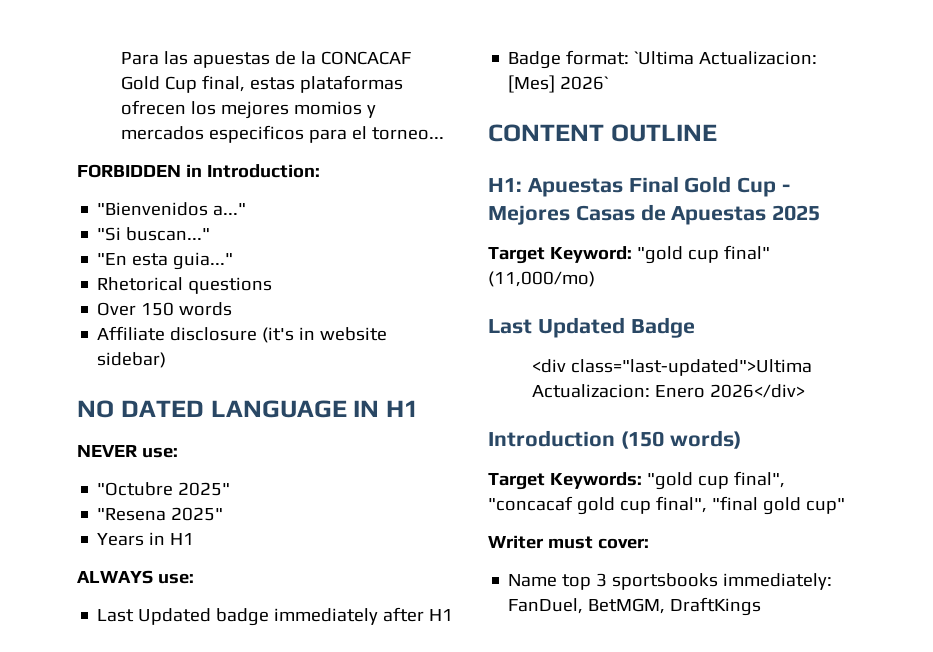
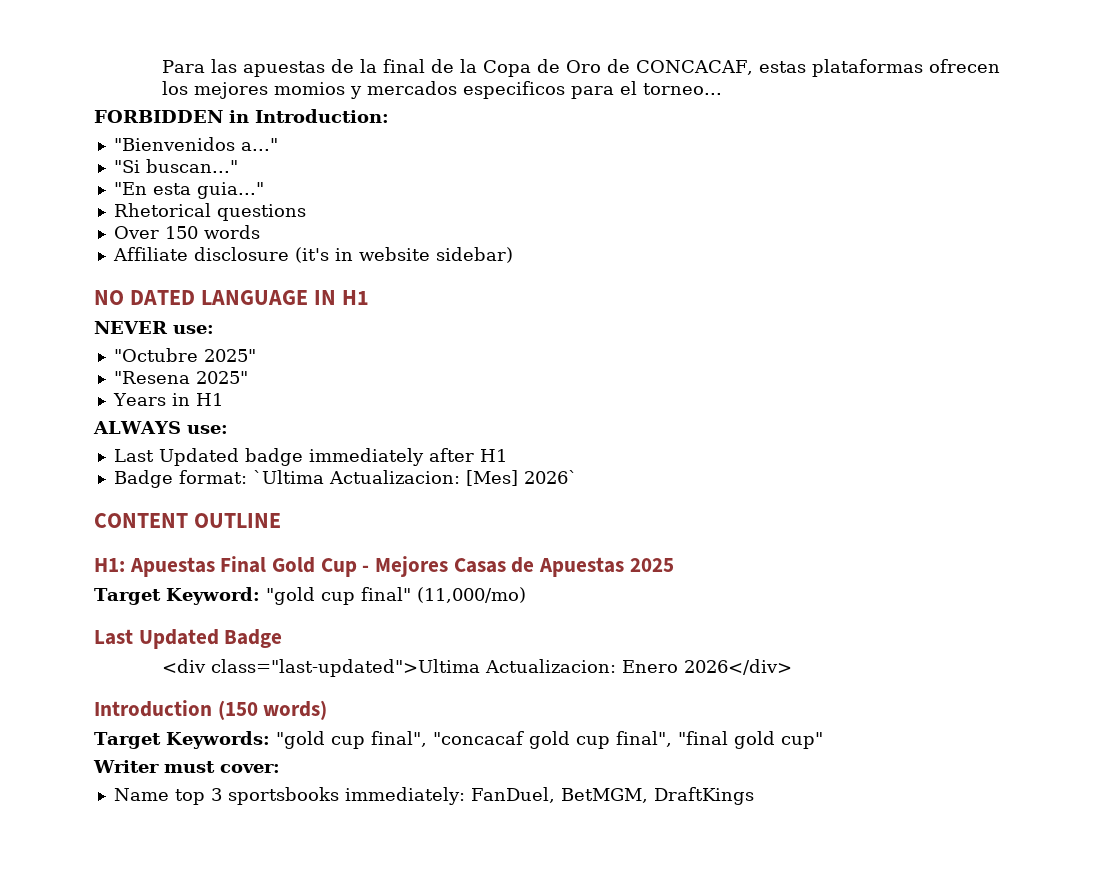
- Para las apuestas de la CONCACAF Gold Cup final, estas plataformas ofrecen los mejores momios y mercados especificos para el torneo...
+ Para las apuestas de la final de la Copa de Oro de CONCACAF, estas plataformas ofrecen los mejores momios y mercados especificos para el torneo...

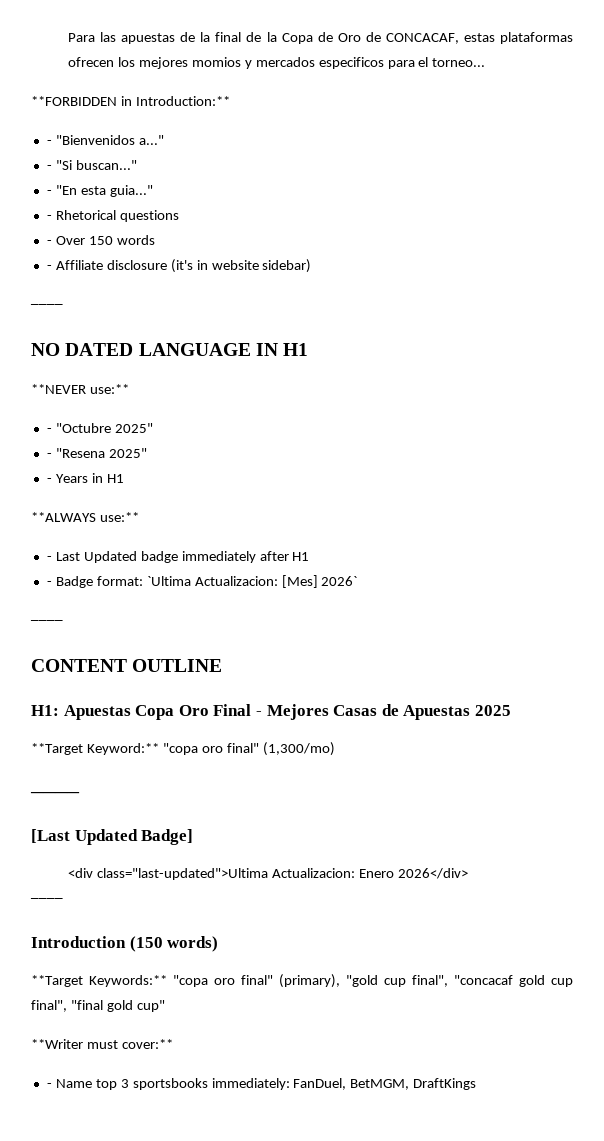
- FORBIDDEN in Introduction:
- "Bienvenidos a..."
+ **FORBIDDEN in Introduction:**
+ - "Bienvenidos a..."
- "Si buscan..."
+ - "Si buscan..."
- "En esta guia..."
+ - "En esta guia..."
- Rhetorical questions
+ - Rhetorical questions
- Over 150 words
+ - Over 150 words
- Affiliate disclosure (it's in website sidebar)
+ - Affiliate disclosure (it's in website sidebar)
+ ────
- NEVER use:
- "Octubre 2025"
+ **NEVER use:**
+ - "Octubre 2025"
- "Resena 2025"
+ - "Resena 2025"
- Years in H1
+ - Years in H1
- ALWAYS use:
- Last Updated badge immediately after H1
+ **ALWAYS use:**
+ - Last Updated badge immediately after H1
- Badge format: `Ultima Actualizacion: [Mes] 2026`
+ - Badge format: `Ultima Actualizacion: [Mes] 2026`
+ ────
- H1: Apuestas Final Gold Cup - Mejores Casas de Apuestas 2025
+ H1: Apuestas Copa Oro Final - Mejores Casas de Apuestas 2025
- Target Keyword: "gold cup final" (11,000/mo)
- Last Updated Badge
+ **Target Keyword:** "copa oro final" (1,300/mo)
+ ────
+ [Last Updated Badge]
  <div class="last-updated">Ultima Actualizacion: Enero 2026</div>
+ ────
- Target Keywords: "gold cup final", "concacaf gold cup final", "final gold cup"
+ **Target Keywords:** "copa oro final" (primary), "gold cup final", "concacaf gold cup final", "final gold cup"
- Writer must cover:
- Name top 3 sportsbooks immediately: FanDuel, BetMGM, DraftKings
+ **Writer must cover:**
+ - Name top 3 sportsbooks immediately: FanDuel, BetMGM, DraftKings

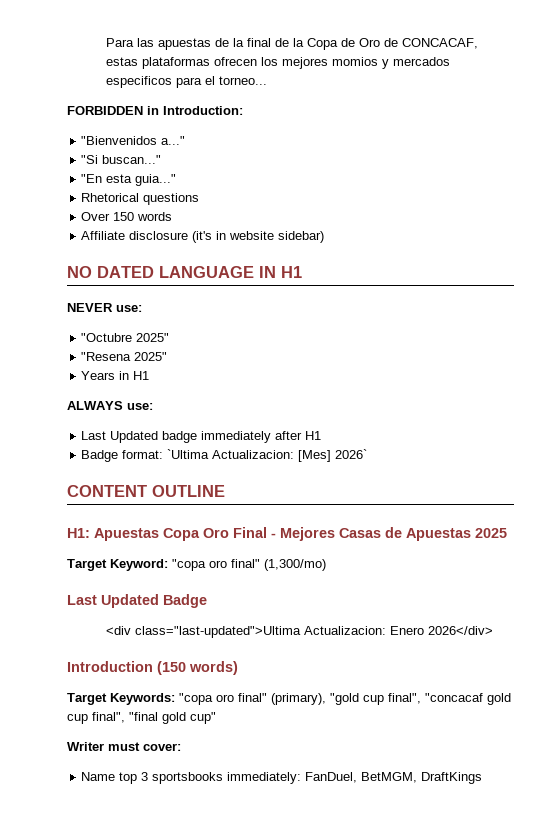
- **FORBIDDEN in Introduction:**
- - "Bienvenidos a..."
+ FORBIDDEN in Introduction:
+ "Bienvenidos a..."
- - "Si buscan..."
+ "Si buscan..."
- - "En esta guia..."
+ "En esta guia..."
- - Rhetorical questions
+ Rhetorical questions
- - Over 150 words
+ Over 150 words
- - Affiliate disclosure (it's in website sidebar)
- ────
+ Affiliate disclosure (it's in website sidebar)
- **NEVER use:**
- - "Octubre 2025"
+ NEVER use:
+ "Octubre 2025"
- - "Resena 2025"
+ "Resena 2025"
- - Years in H1
+ Years in H1
- **ALWAYS use:**
- - Last Updated badge immediately after H1
+ ALWAYS use:
+ Last Updated badge immediately after H1
- - Badge format: `Ultima Actualizacion: [Mes] 2026`
- ────
+ Badge format: `Ultima Actualizacion: [Mes] 2026`
- **Target Keyword:** "copa oro final" (1,300/mo)
- ────
- [Last Updated Badge]
+ Target Keyword: "copa oro final" (1,300/mo)
+ Last Updated Badge
  <div class="last-updated">Ultima Actualizacion: Enero 2026</div>
- ────
- **Target Keywords:** "copa oro final" (primary), "gold cup final", "concacaf gold cup final", "final gold cup"
+ Target Keywords: "copa oro final" (primary), "gold cup final", "concacaf gold cup final", "final gold cup"
- **Writer must cover:**
- - Name top 3 sportsbooks immediately: FanDuel, BetMGM, DraftKings
+ Writer must cover:
+ Name top 3 sportsbooks immediately: FanDuel, BetMGM, DraftKings

